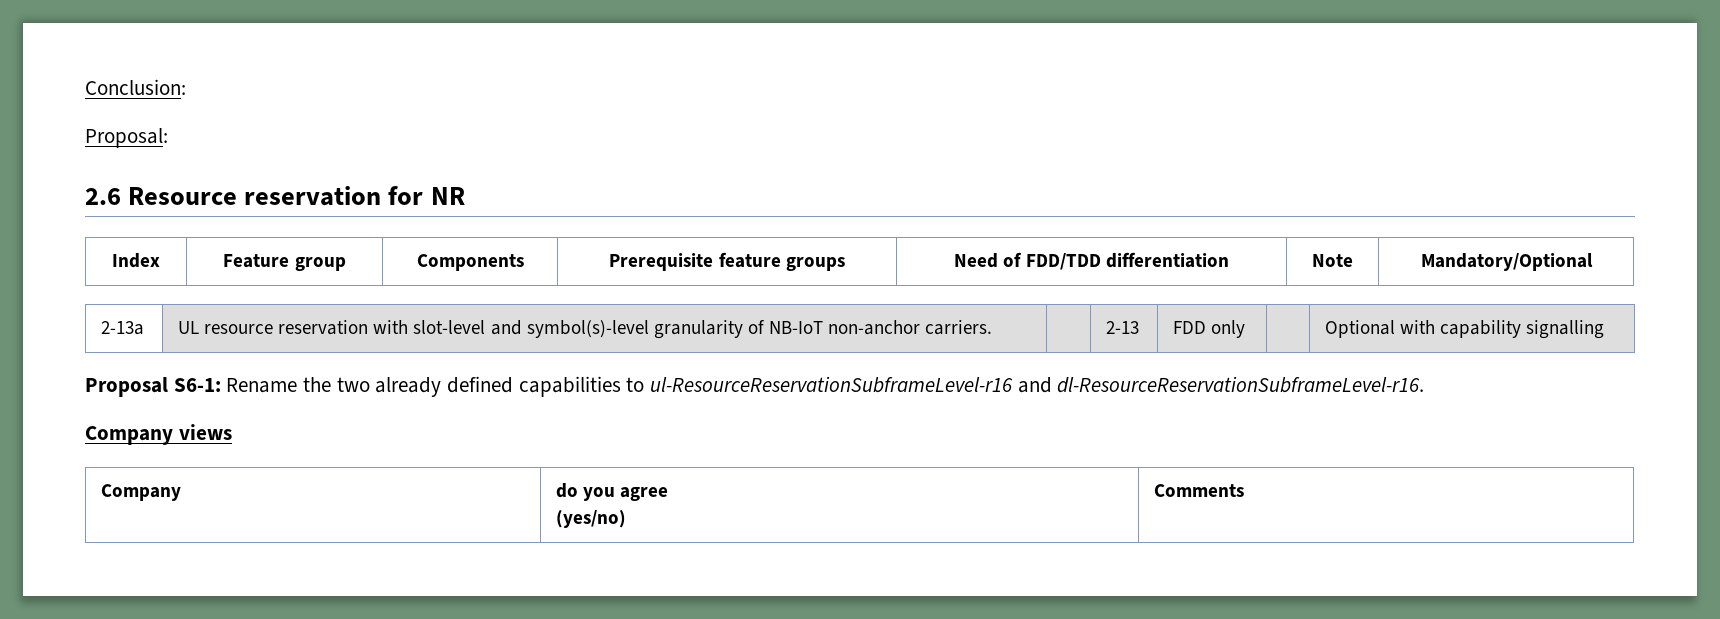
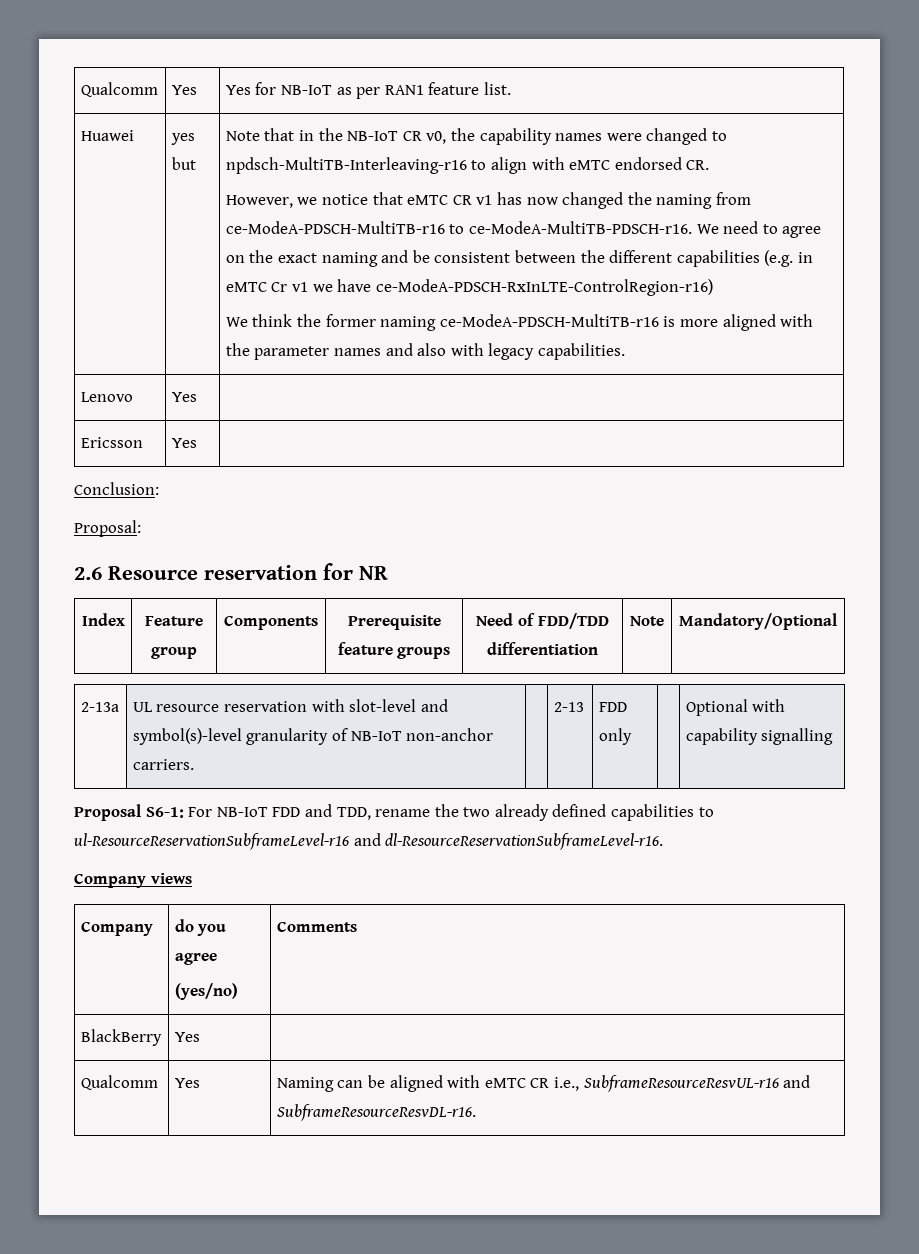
+ Qualcomm | Yes | Yes for NB-IoT as per RAN1 feature list.
+ Huawei | yes but | Note that in the NB-IoT CR v0, the capability names were changed to npdsch-MultiTB-Interleaving-r16 to align with eMTC endorsed CR.
+ However, we notice that eMTC CR v1 has now changed the naming from ce-ModeA-PDSCH-MultiTB-r16 to ce-ModeA-MultiTB-PDSCH-r16. We need to agree on the exact naming and be consistent between the different capabilities (e.g. in eMTC Cr v1 we have ce-ModeA-PDSCH-RxInLTE-ControlRegion-r16)
+ We think the former naming ce-ModeA-PDSCH-MultiTB-r16 is more aligned with the parameter names and also with legacy capabilities.
+ Lenovo | Yes |
+ Ericsson | Yes |
- Proposal S6-1: Rename the two already defined capabilities to ul-ResourceReservationSubframeLevel-r16 and dl-ResourceReservationSubframeLevel-r16.
+ Proposal S6-1: For NB-IoT FDD and TDD, rename the two already defined capabilities to ul-ResourceReservationSubframeLevel-r16 and dl-ResourceReservationSubframeLevel-r16.
+ BlackBerry | Yes |
+ Qualcomm | Yes | Naming can be aligned with eMTC CR i.e., SubframeResourceResvUL-r16 and SubframeResourceResvDL-r16.

